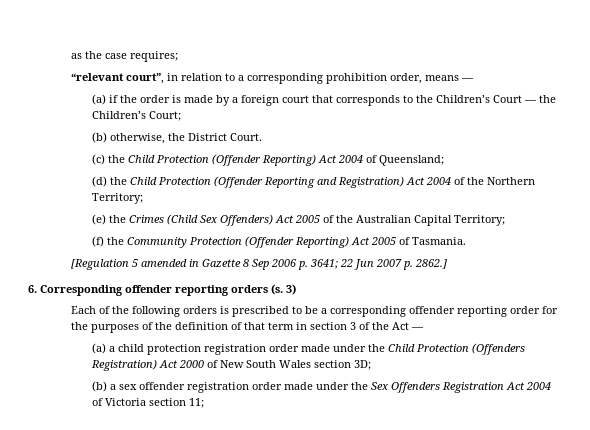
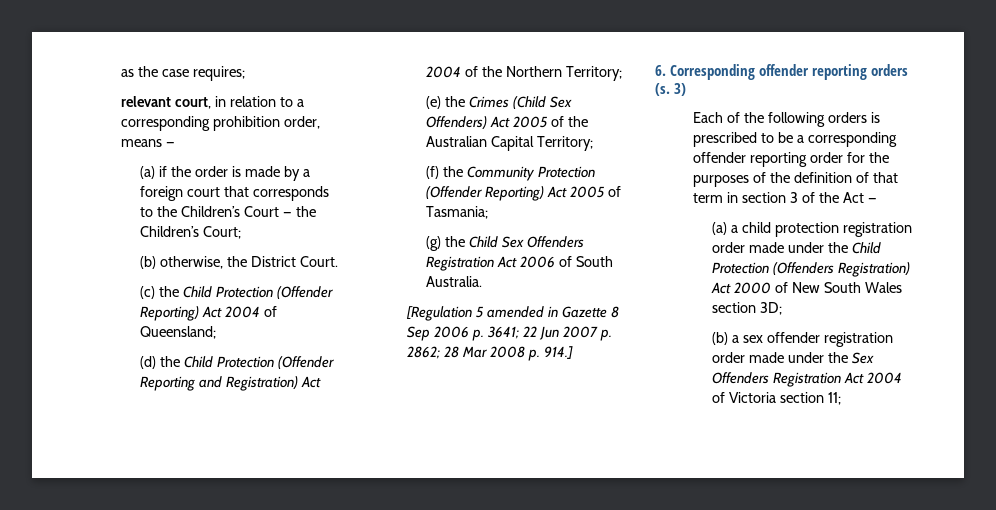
- “relevant court”, in relation to a corresponding prohibition order, means —
+ relevant court, in relation to a corresponding prohibition order, means —
- (f) the Community Protection (Offender Reporting) Act 2005 of Tasmania.
+ (f) the Community Protection (Offender Reporting) Act 2005 of Tasmania;
+ (g) the Child Sex Offenders Registration Act 2006 of South Australia.
- [Regulation 5 amended in Gazette 8 Sep 2006 p. 3641; 22 Jun 2007 p. 2862.]
+ [Regulation 5 amended in Gazette 8 Sep 2006 p. 3641; 22 Jun 2007 p. 2862; 28 Mar 2008 p. 914.]

